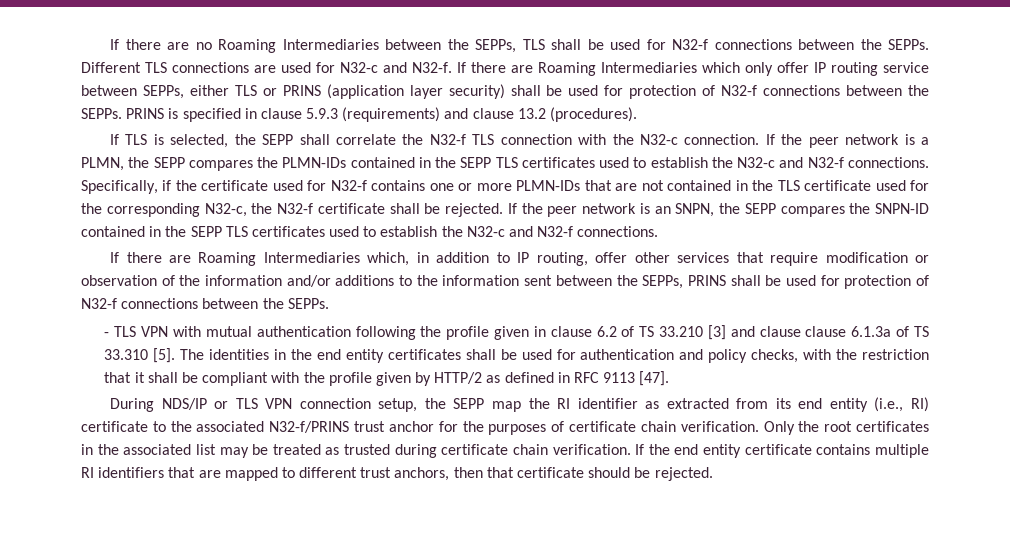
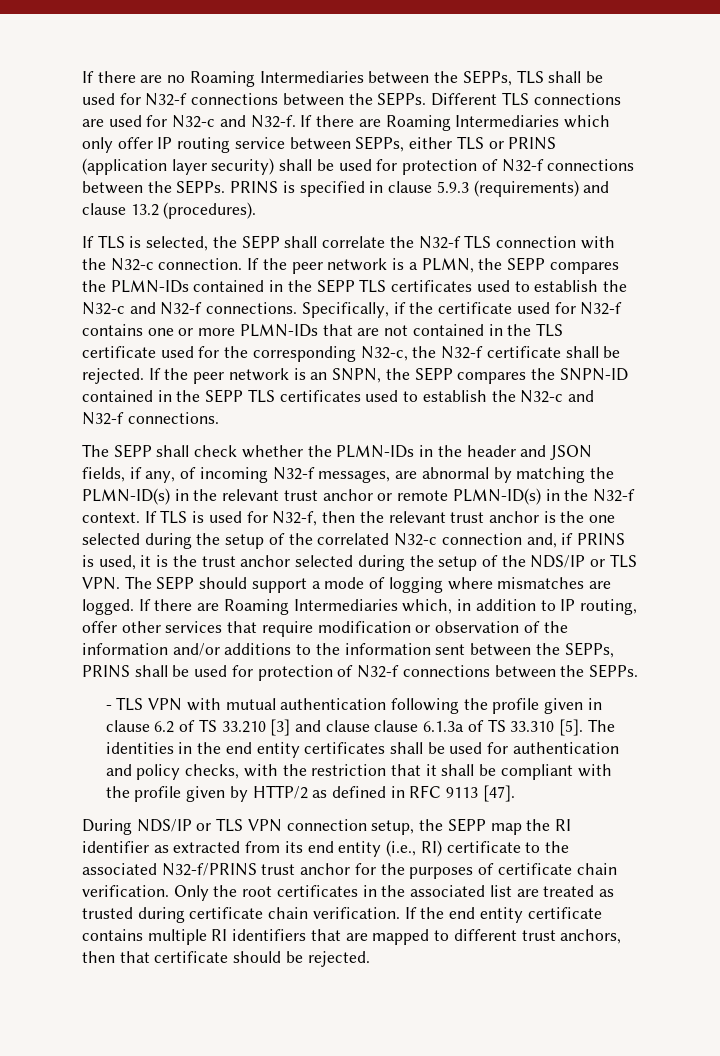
+ The SEPP shall check whether the PLMN-IDs in the header and JSON fields, if any, of incoming N32-f messages, are abnormal by matching the PLMN-ID(s) in the relevant trust anchor or remote PLMN-ID(s) in the N32-f context. If TLS is used for N32-f, then the relevant trust anchor is the one selected during the setup of the correlated N32-c connection and, if PRINS is used, it is the trust anchor selected during the setup of the NDS/IP or TLS VPN. The SEPP should support a mode of logging where mismatches are logged.
- Only the root certificates in the associated list may be treated as trusted during certificate chain verification.
+ Only the root certificates in the associated list are treated as trusted during certificate chain verification.

